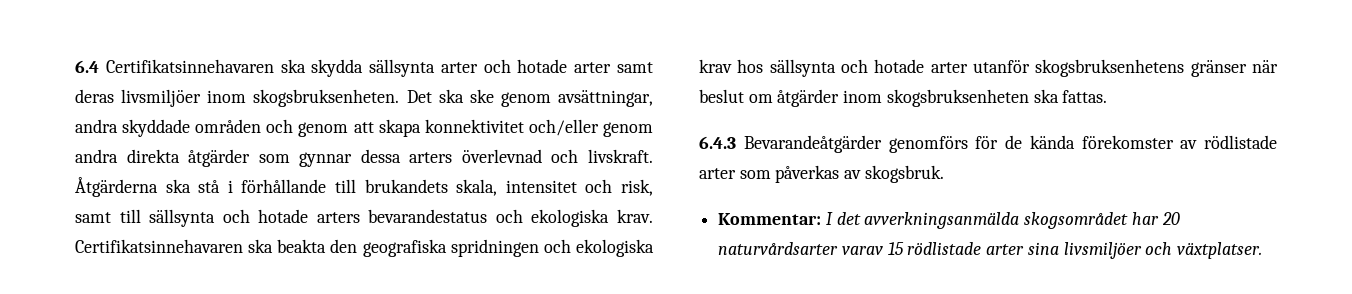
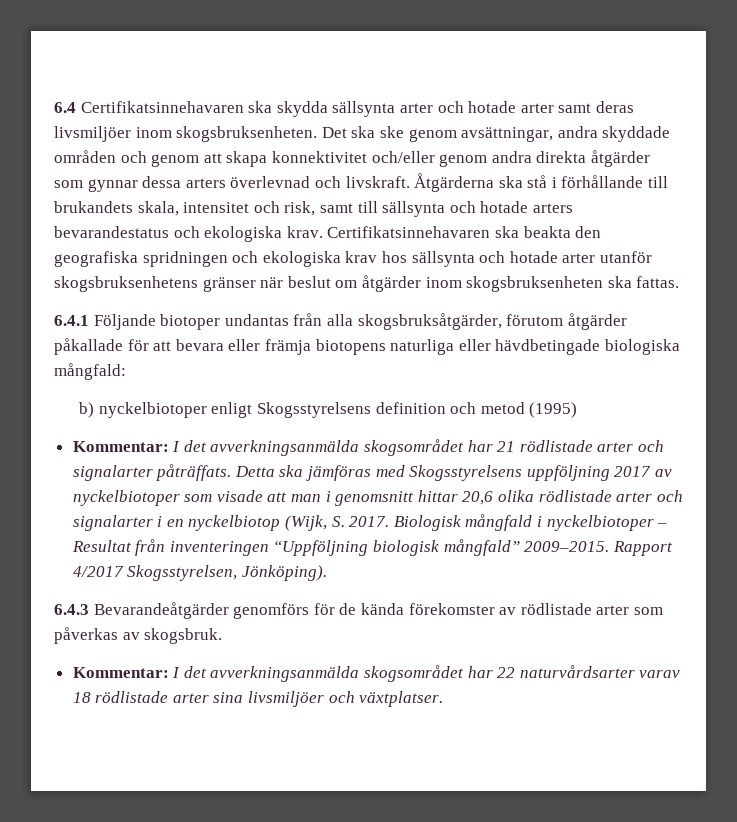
+ 6.4.1 Följande biotoper undantas från alla skogsbruksåtgärder, förutom åtgärder påkallade för att bevara eller främja biotopens naturliga eller hävdbetingade biologiska mångfald:
+ b) nyckelbiotoper enligt Skogsstyrelsens definition och metod (1995)
+ Kommentar: I det avverkningsanmälda skogsområdet har 21 rödlistade arter och signalarter påträffats. Detta ska jämföras med Skogsstyrelsens uppföljning 2017 av nyckelbiotoper som visade att man i genomsnitt hittar 20,6 olika rödlistade arter och signalarter i en nyckelbiotop (Wijk, S. 2017. Biologisk mångfald i nyckelbiotoper – Resultat från inventeringen “Uppföljning biologisk mångfald” 2009–2015. Rapport 4/2017 Skogsstyrelsen, Jönköping).
- Kommentar: I det avverkningsanmälda skogsområdet har 20 naturvårdsarter varav 15 rödlistade arter sina livsmiljöer och växtplatser.
+ Kommentar: I det avverkningsanmälda skogsområdet har 22 naturvårdsarter varav 18 rödlistade arter sina livsmiljöer och växtplatser.

